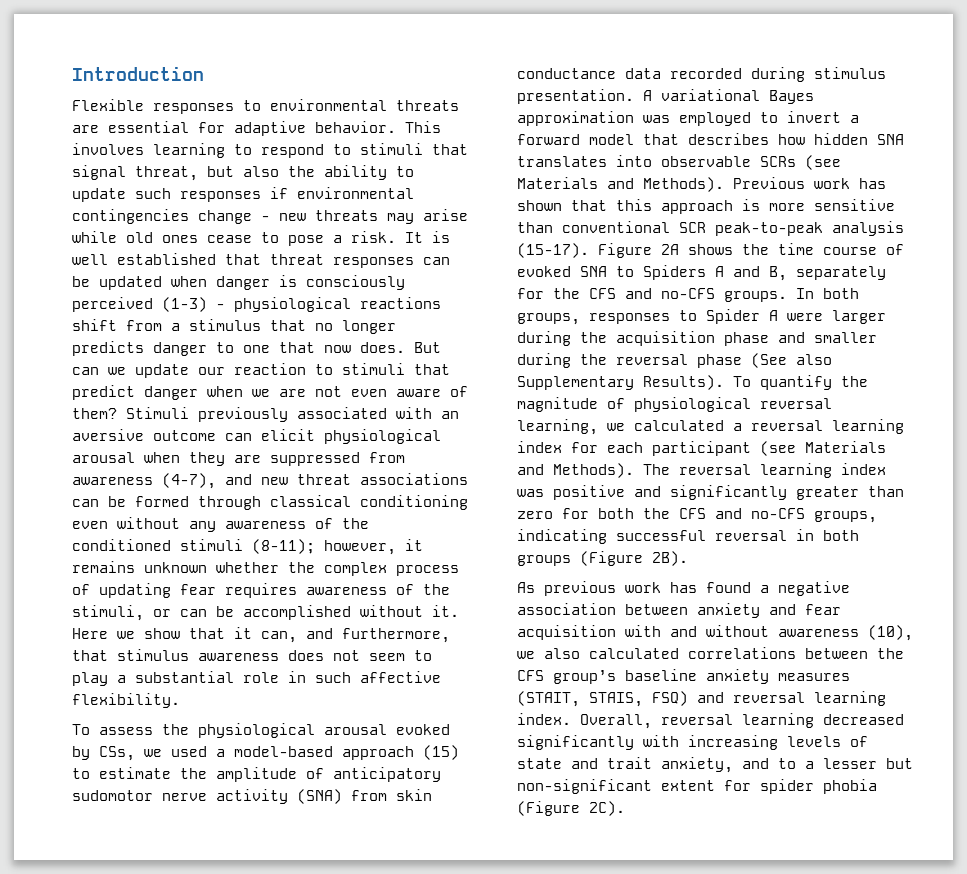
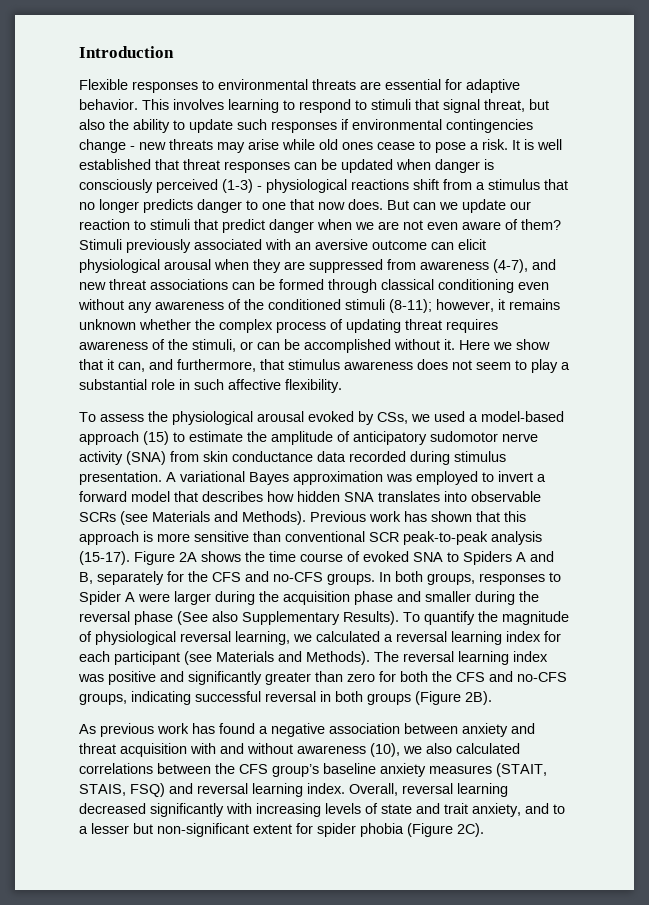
- Stimuli previously associated with an aversive outcome can elicit physiological arousal when they are suppressed from awareness (4-7), and new threat associations can be formed through classical conditioning even without any awareness of the conditioned stimuli (8-11); however, it remains unknown whether the complex process of updating fear requires awareness of the stimuli, or can be accomplished without it.
+ Stimuli previously associated with an aversive outcome can elicit physiological arousal when they are suppressed from awareness (4-7), and new threat associations can be formed through classical conditioning even without any awareness of the conditioned stimuli (8-11); however, it remains unknown whether the complex process of updating threat requires awareness of the stimuli, or can be accomplished without it.
- As previous work has found a negative association between anxiety and fear acquisition with and without awareness (10), we also calculated correlations between the CFS group’s baseline anxiety measures (STAIT, STAIS, FSQ) and reversal learning index.
+ As previous work has found a negative association between anxiety and threat acquisition with and without awareness (10), we also calculated correlations between the CFS group’s baseline anxiety measures (STAIT, STAIS, FSQ) and reversal learning index.

